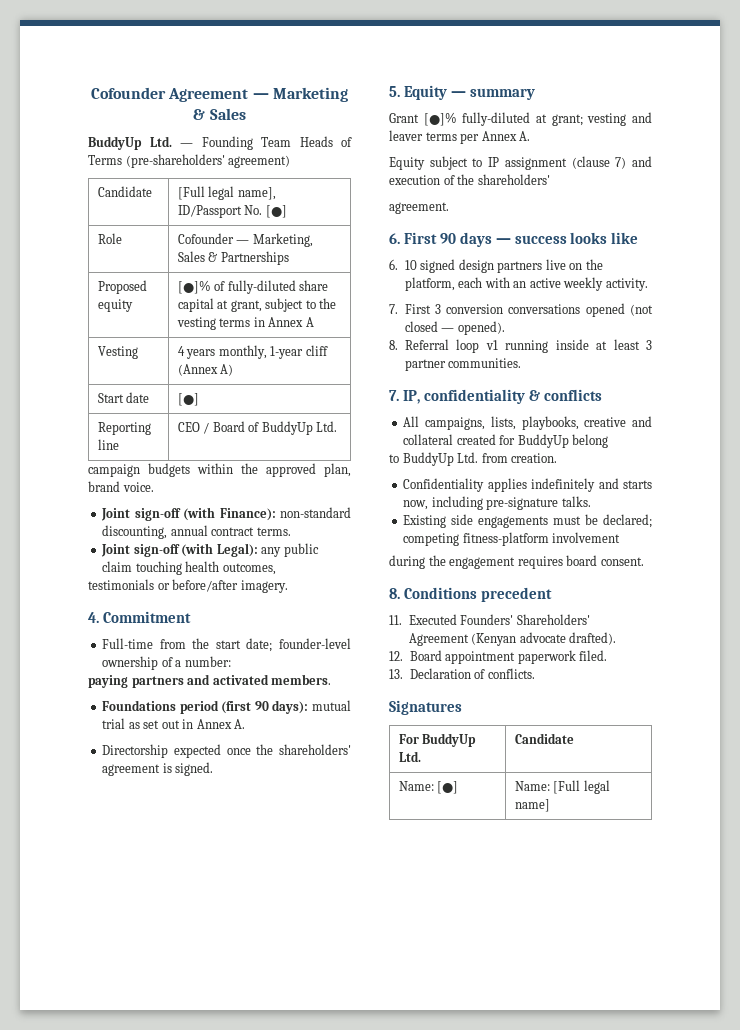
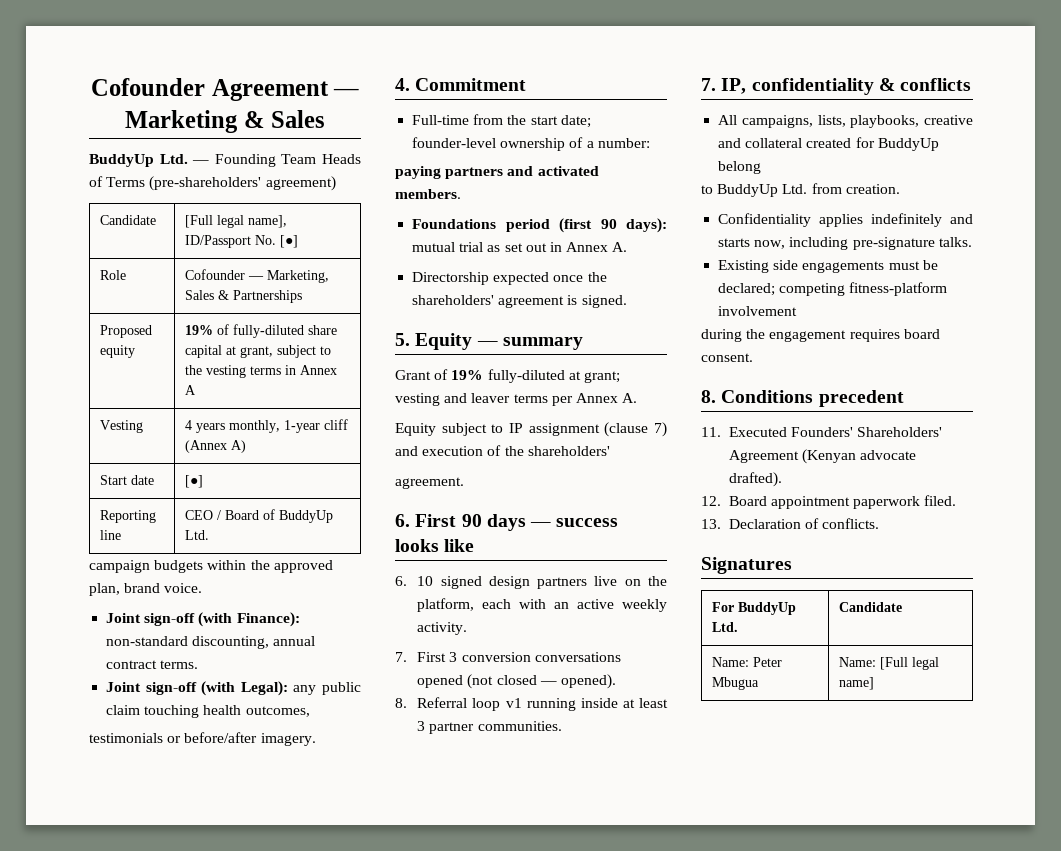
- Proposed equity | [●]% of fully-diluted share capital at grant, subject to the vesting terms in Annex A
+ Proposed equity | 19% of fully-diluted share capital at grant, subject to the vesting terms in Annex A
- Grant [●]% fully-diluted at grant; vesting and leaver terms per Annex A.
+ Grant of 19% fully-diluted at grant; vesting and leaver terms per Annex A.
- Name: [●] | Name: [Full legal name]
+ Name: Peter Mbugua | Name: [Full legal name]

